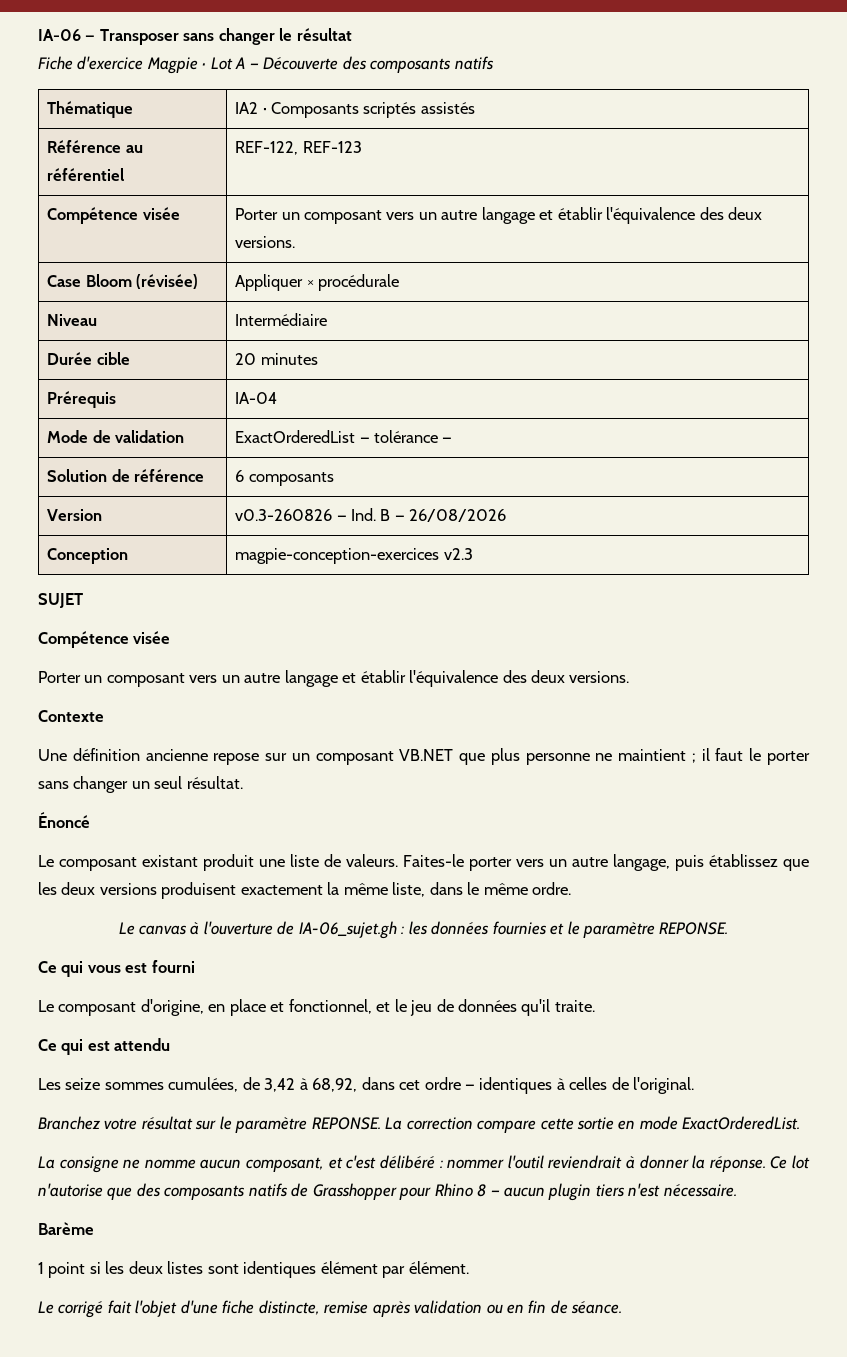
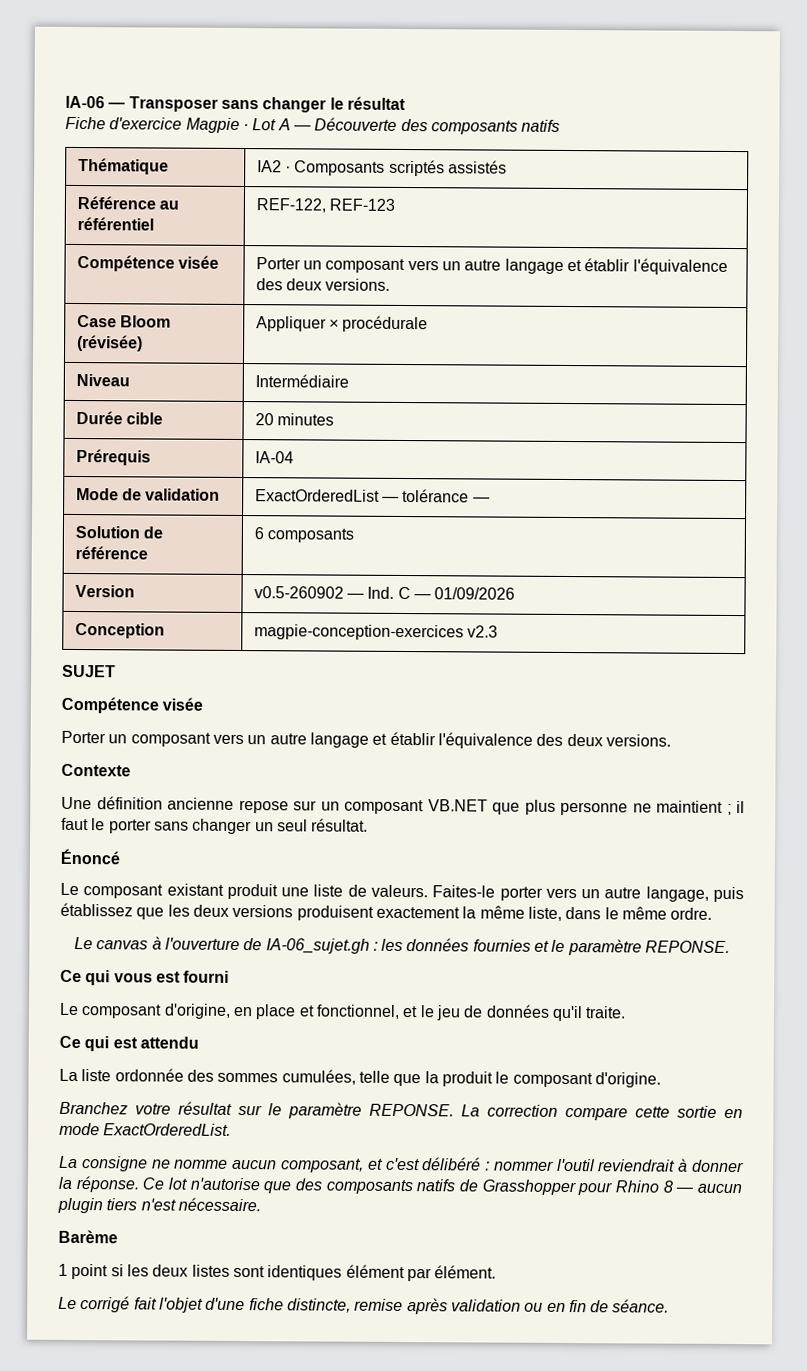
- Version | v0.3-260826 — Ind. B — 26/08/2026
+ Version | v0.5-260902 — Ind. C — 01/09/2026
- Les seize sommes cumulées, de 3,42 à 68,92, dans cet ordre — identiques à celles de l'original.
+ La liste ordonnée des sommes cumulées, telle que la produit le composant d'origine.

